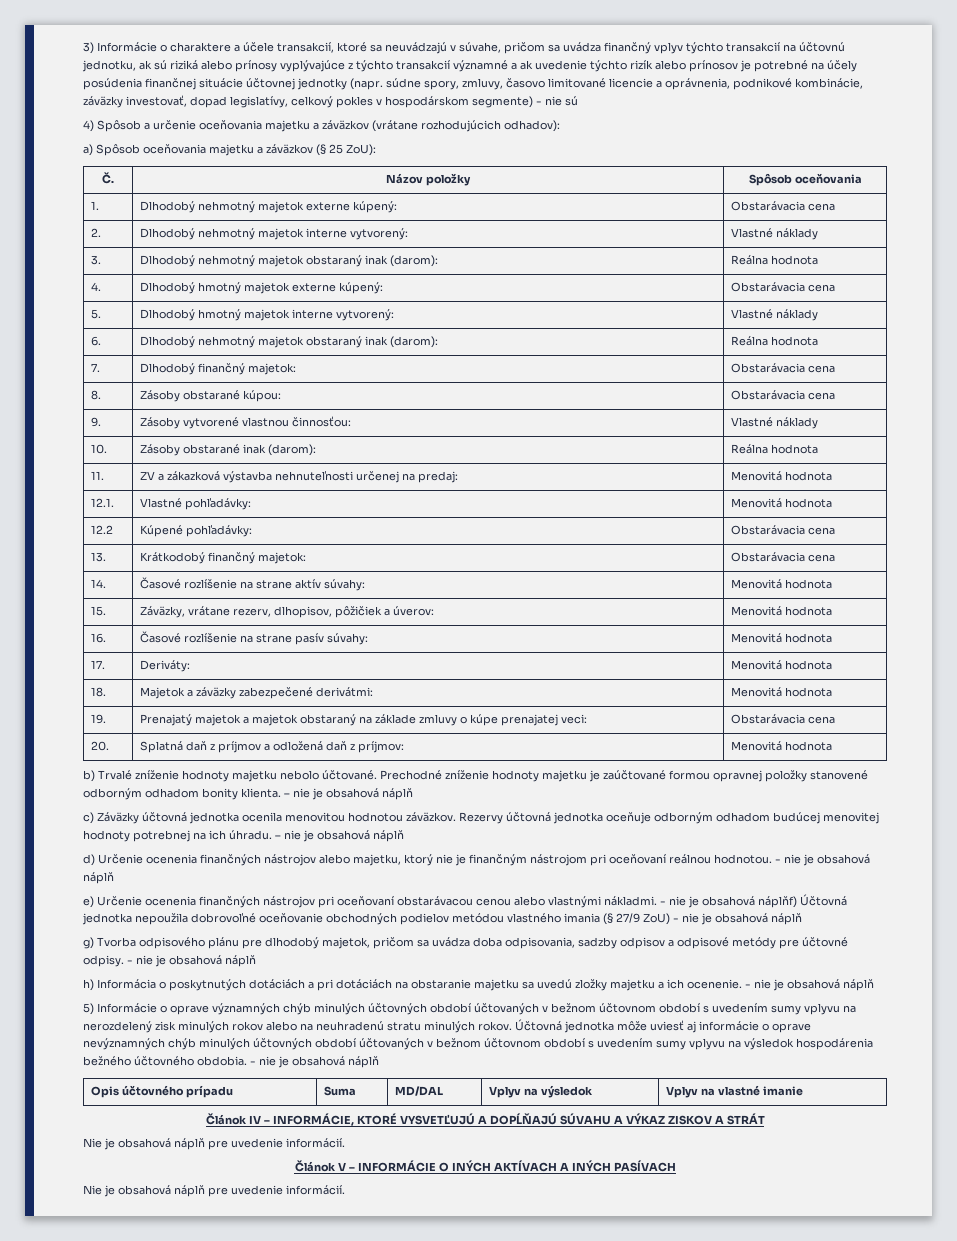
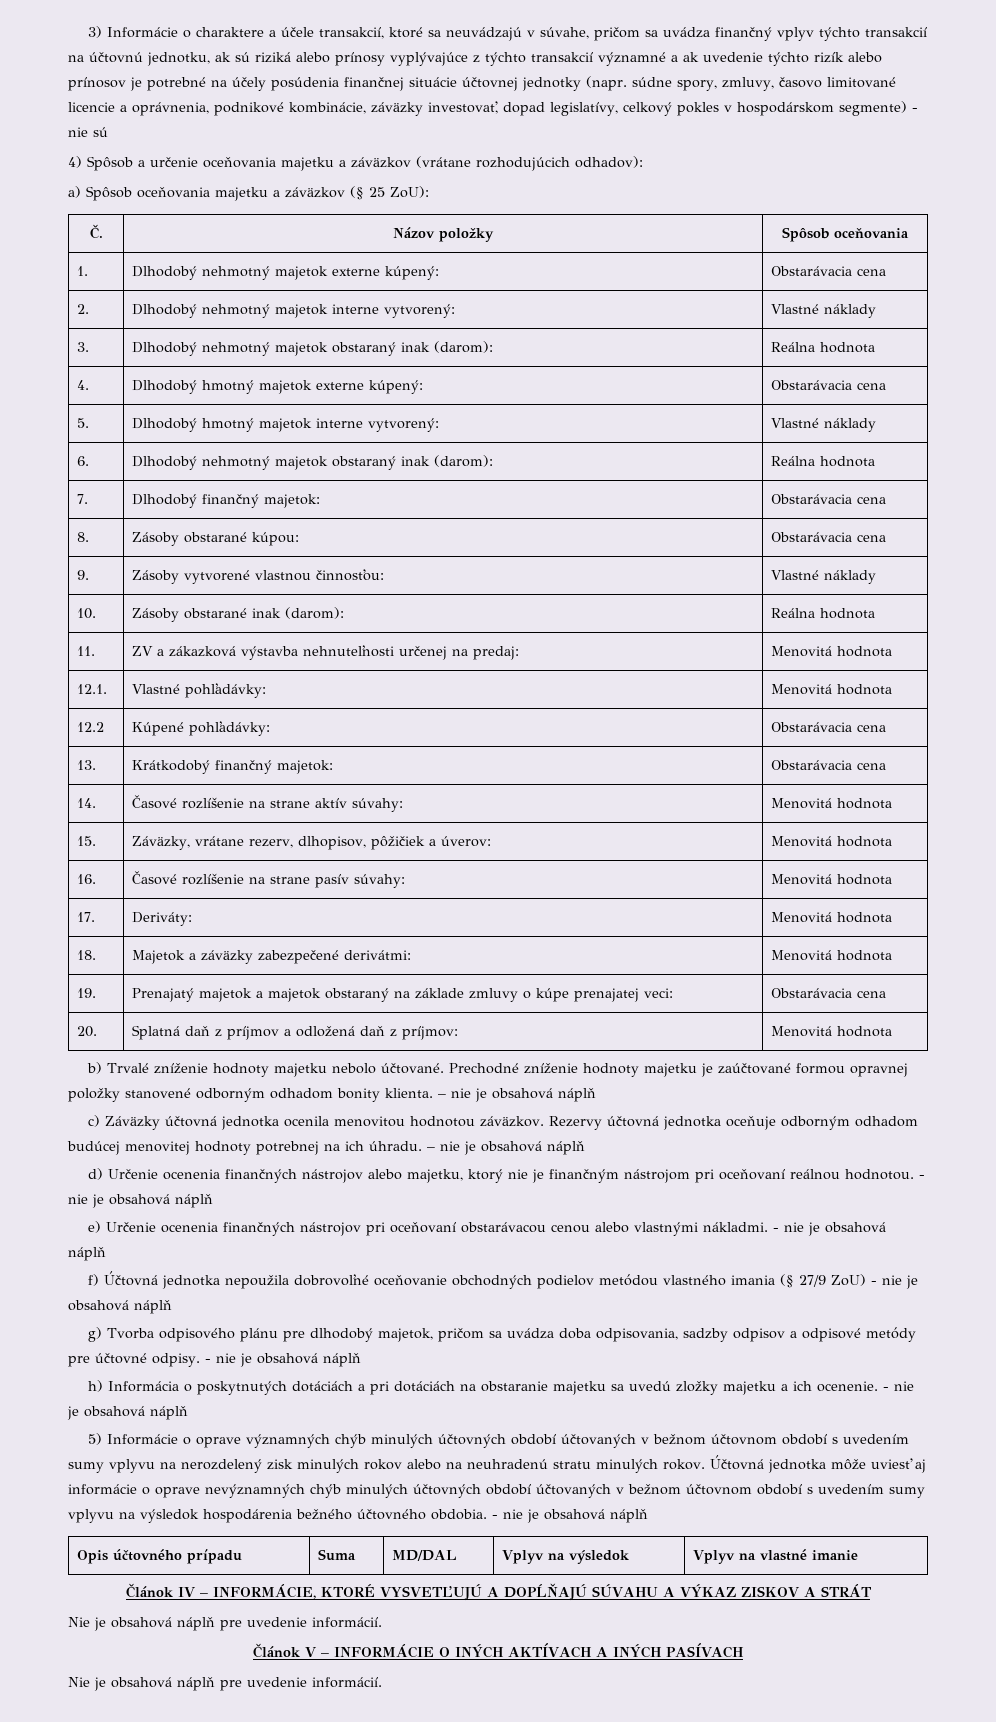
- e) Určenie ocenenia finančných nástrojov pri oceňovaní obstarávacou cenou alebo vlastnými nákladmi. - nie je obsahová náplňf) Účtovná jednotka nepoužila dobrovoľné oceňovanie obchodných podielov metódou vlastného imania (§ 27/9 ZoU) - nie je obsahová náplň
+ e) Určenie ocenenia finančných nástrojov pri oceňovaní obstarávacou cenou alebo vlastnými nákladmi. - nie je obsahová náplň
+ f) Účtovná jednotka nepoužila dobrovoľné oceňovanie obchodných podielov metódou vlastného imania (§ 27/9 ZoU) - nie je obsahová náplň

